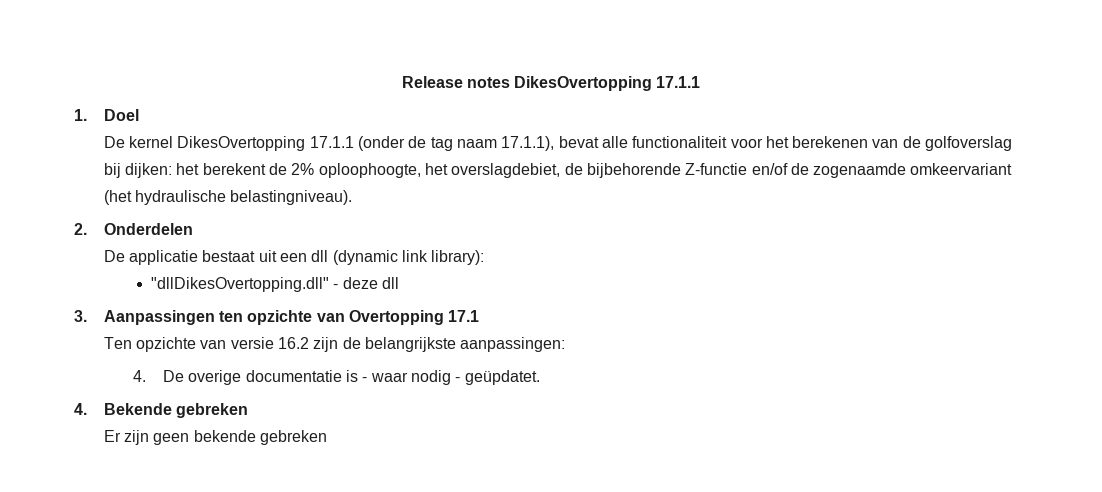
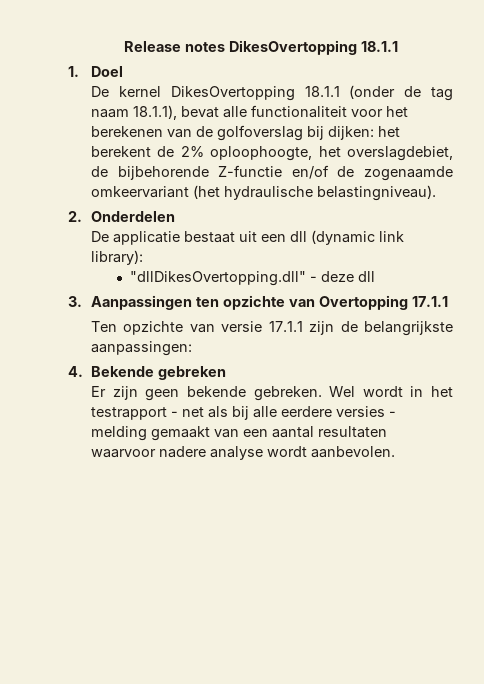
- Release notes DikesOvertopping 17.1.1
+ Release notes DikesOvertopping 18.1.1
- De kernel DikesOvertopping 17.1.1 (onder de tag naam 17.1.1), bevat alle functionaliteit voor het berekenen van de golfoverslag bij dijken: het berekent de 2% oploophoogte, het overslagdebiet, de bijbehorende Z-functie en/of de zogenaamde omkeervariant (het hydraulische belastingniveau).
+ De kernel DikesOvertopping 18.1.1 (onder de tag naam 18.1.1), bevat alle functionaliteit voor het berekenen van de golfoverslag bij dijken: het berekent de 2% oploophoogte, het overslagdebiet, de bijbehorende Z-functie en/of de zogenaamde omkeervariant (het hydraulische belastingniveau).
- 3. Aanpassingen ten opzichte van Overtopping 17.1
+ 3. Aanpassingen ten opzichte van Overtopping 17.1.1
- Ten opzichte van versie 16.2 zijn de belangrijkste aanpassingen:
+ Ten opzichte van versie 17.1.1 zijn de belangrijkste aanpassingen:
- 4. De overige documentatie is - waar nodig - geüpdatet.
- Er zijn geen bekende gebreken
+ Er zijn geen bekende gebreken. Wel wordt in het testrapport - net als bij alle eerdere versies - melding gemaakt van een aantal resultaten waarvoor nadere analyse wordt aanbevolen.

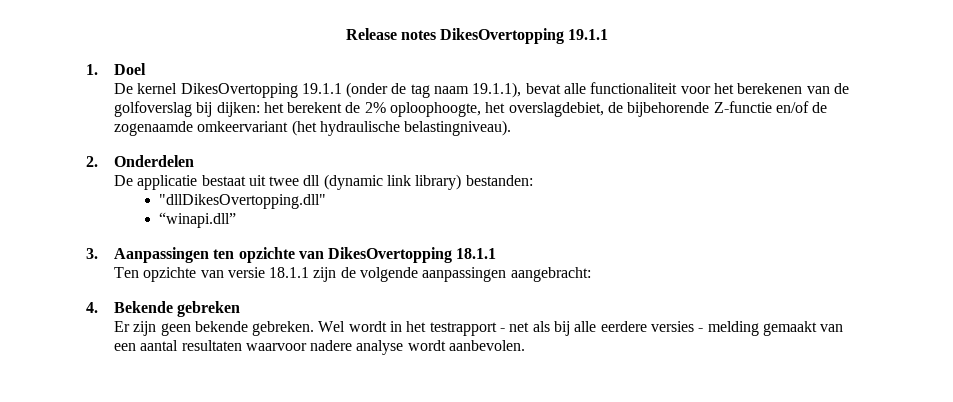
- Release notes DikesOvertopping 18.1.1
+ Release notes DikesOvertopping 19.1.1
- De kernel DikesOvertopping 18.1.1 (onder de tag naam 18.1.1), bevat alle functionaliteit voor het berekenen van de golfoverslag bij dijken: het berekent de 2% oploophoogte, het overslagdebiet, de bijbehorende Z-functie en/of de zogenaamde omkeervariant (het hydraulische belastingniveau).
+ De kernel DikesOvertopping 19.1.1 (onder de tag naam 19.1.1), bevat alle functionaliteit voor het berekenen van de golfoverslag bij dijken: het berekent de 2% oploophoogte, het overslagdebiet, de bijbehorende Z-functie en/of de zogenaamde omkeervariant (het hydraulische belastingniveau).
- De applicatie bestaat uit een dll (dynamic link library):
+ De applicatie bestaat uit twee dll (dynamic link library) bestanden:
- "dllDikesOvertopping.dll" - deze dll
+ "dllDikesOvertopping.dll"
+ “winapi.dll”
- 3. Aanpassingen ten opzichte van Overtopping 17.1.1
+ 3. Aanpassingen ten opzichte van DikesOvertopping 18.1.1
- Ten opzichte van versie 17.1.1 zijn de belangrijkste aanpassingen:
+ Ten opzichte van versie 18.1.1 zijn de volgende aanpassingen aangebracht:

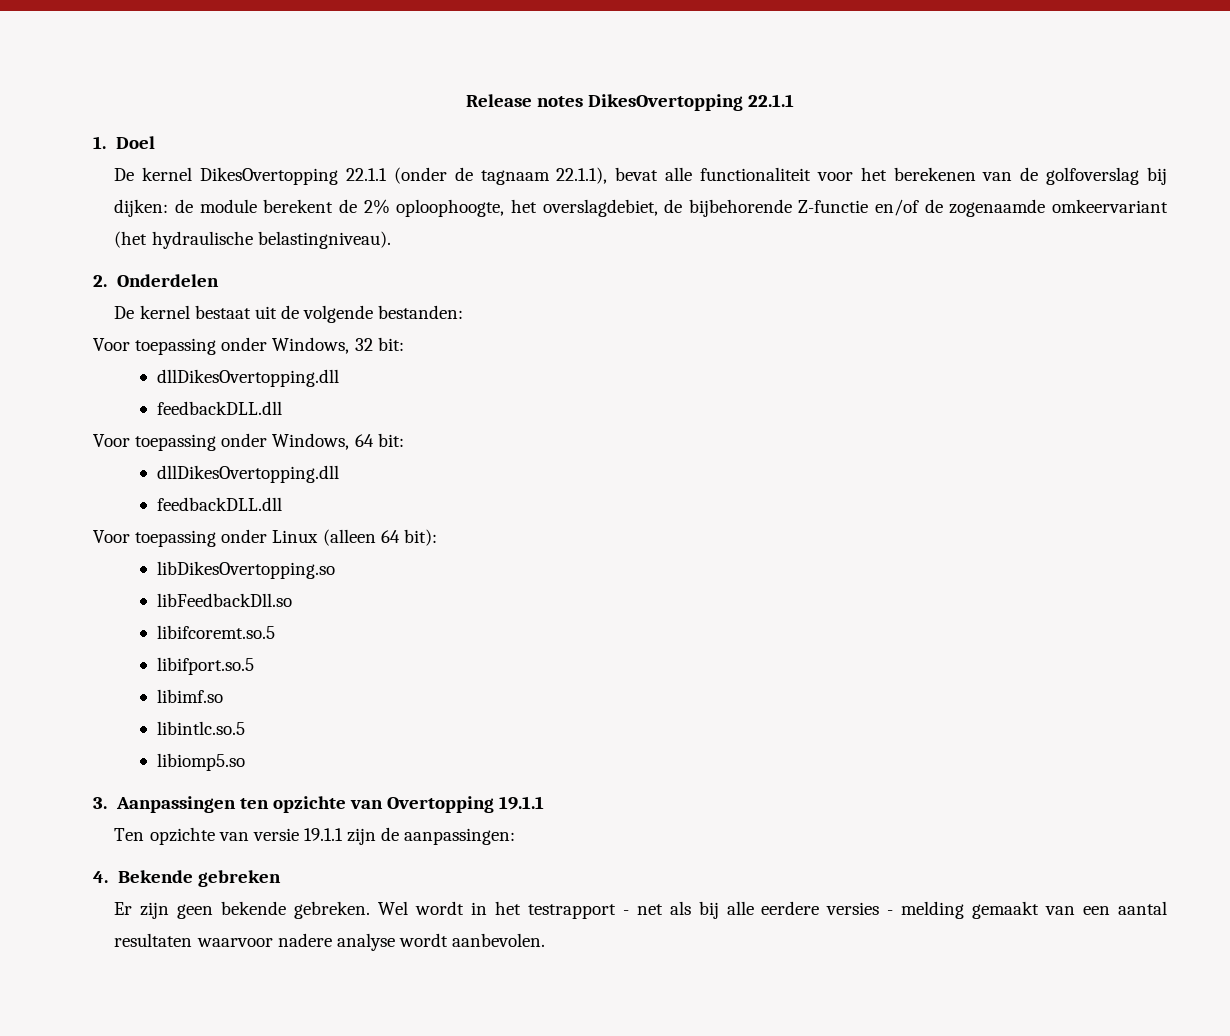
- Release notes DikesOvertopping 19.1.1
+ Release notes DikesOvertopping 22.1.1
- De kernel DikesOvertopping 19.1.1 (onder de tag naam 19.1.1), bevat alle functionaliteit voor het berekenen van de golfoverslag bij dijken: het berekent de 2% oploophoogte, het overslagdebiet, de bijbehorende Z-functie en/of de zogenaamde omkeervariant (het hydraulische belastingniveau).
+ De kernel DikesOvertopping 22.1.1 (onder de tagnaam 22.1.1), bevat alle functionaliteit voor het berekenen van de golfoverslag bij dijken: de module berekent de 2% oploophoogte, het overslagdebiet, de bijbehorende Z-functie en/of de zogenaamde omkeervariant (het hydraulische belastingniveau).
- De applicatie bestaat uit twee dll (dynamic link library) bestanden:
- "dllDikesOvertopping.dll"
- “winapi.dll”
+ De kernel bestaat uit de volgende bestanden:
+ Voor toepassing onder Windows, 32 bit:
+ dllDikesOvertopping.dll
+ feedbackDLL.dll
+ Voor toepassing onder Windows, 64 bit:
+ dllDikesOvertopping.dll
+ feedbackDLL.dll
+ Voor toepassing onder Linux (alleen 64 bit):
+ libDikesOvertopping.so
+ libFeedbackDll.so
+ libifcoremt.so.5
+ libifport.so.5
+ libimf.so
+ libintlc.so.5
+ libiomp5.so
- 3. Aanpassingen ten opzichte van DikesOvertopping 18.1.1
+ 3. Aanpassingen ten opzichte van Overtopping 19.1.1
- Ten opzichte van versie 18.1.1 zijn de volgende aanpassingen aangebracht:
+ Ten opzichte van versie 19.1.1 zijn de aanpassingen:

